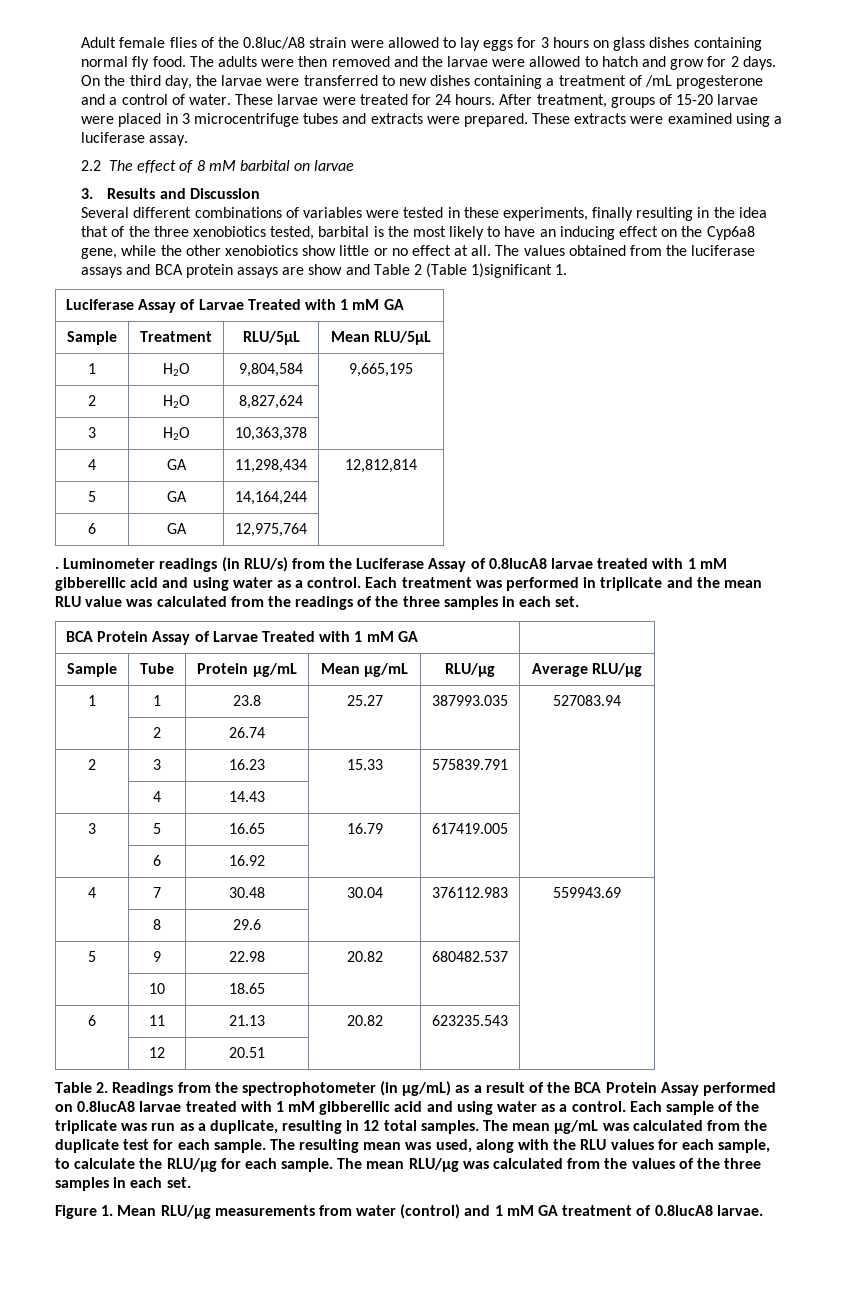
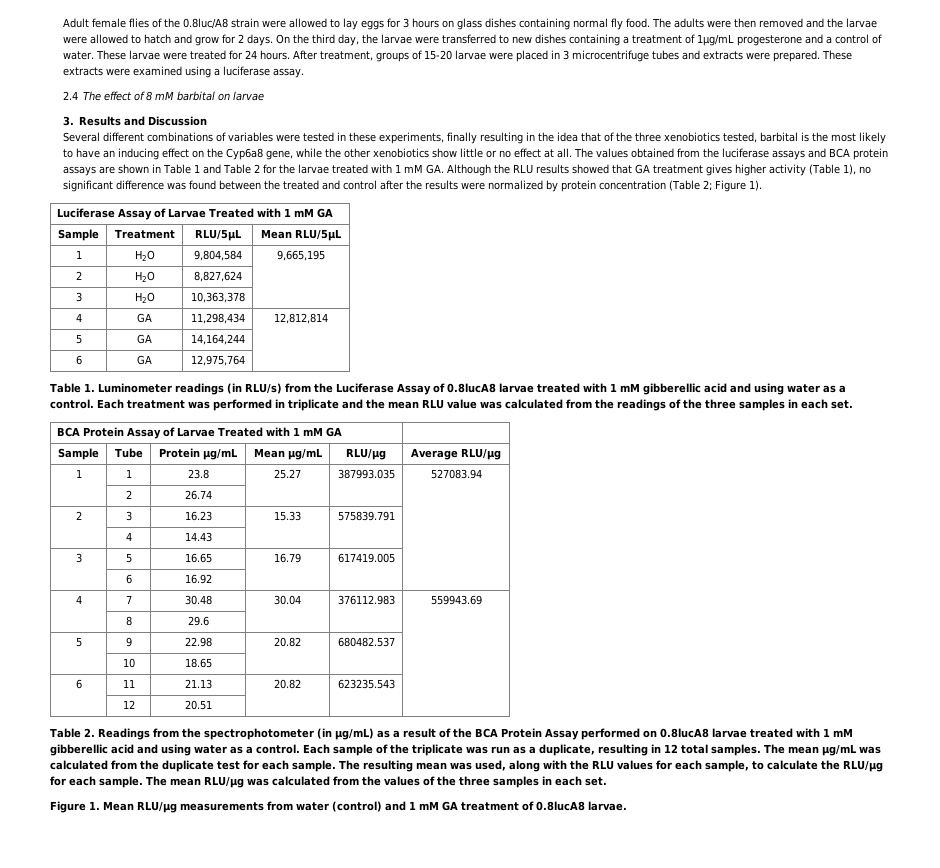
- On the third day, the larvae were transferred to new dishes containing a treatment of /mL progesterone and a control of water.
+ On the third day, the larvae were transferred to new dishes containing a treatment of 1μg/mL progesterone and a control of water.
- 2.2 The effect of 8 mM barbital on larvae
+ 2.4 The effect of 8 mM barbital on larvae
- The values obtained from the luciferase assays and BCA protein assays are show and Table 2 (Table 1)significant 1.
+ The values obtained from the luciferase assays and BCA protein assays are shown in Table 1 and Table 2 for the larvae treated with 1 mM GA. Although the RLU results showed that GA treatment gives higher activity (Table 1), no significant difference was found between the treated and control after the results were normalized by protein concentration (Table 2; Figure 1).
- . Luminometer readings (in RLU/s) from the Luciferase Assay of 0.8lucA8 larvae treated with 1 mM gibberellic acid and using water as a control.
+ Table 1. Luminometer readings (in RLU/s) from the Luciferase Assay of 0.8lucA8 larvae treated with 1 mM gibberellic acid and using water as a control.

